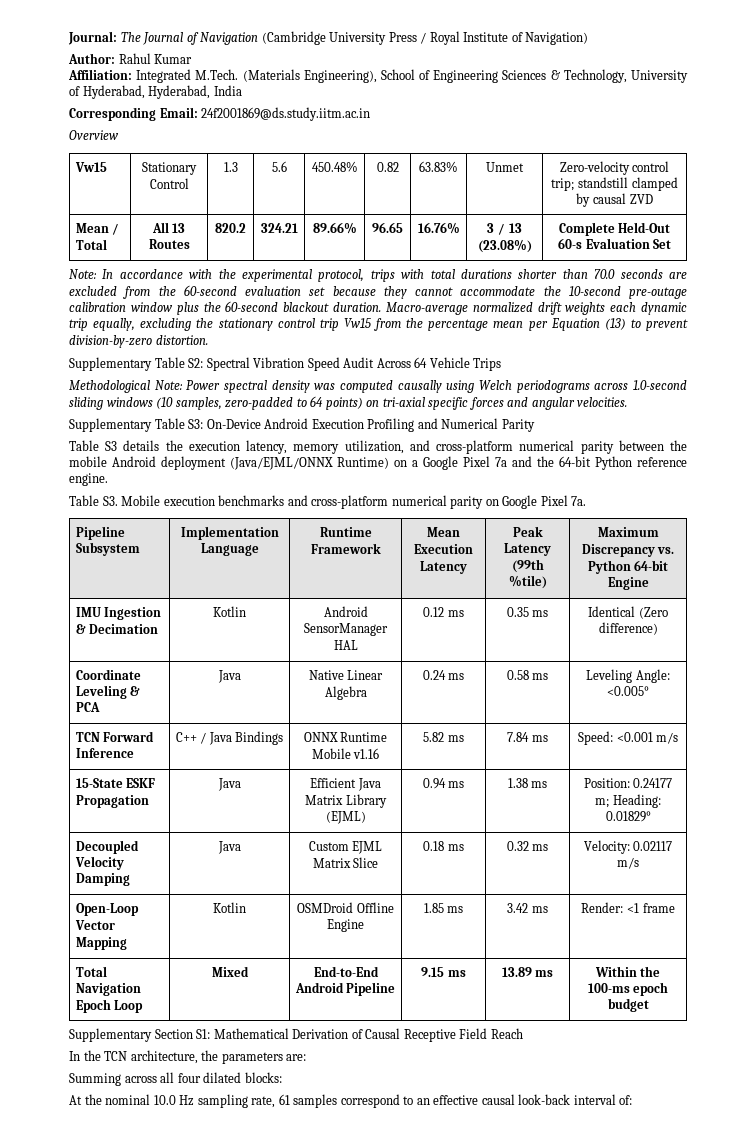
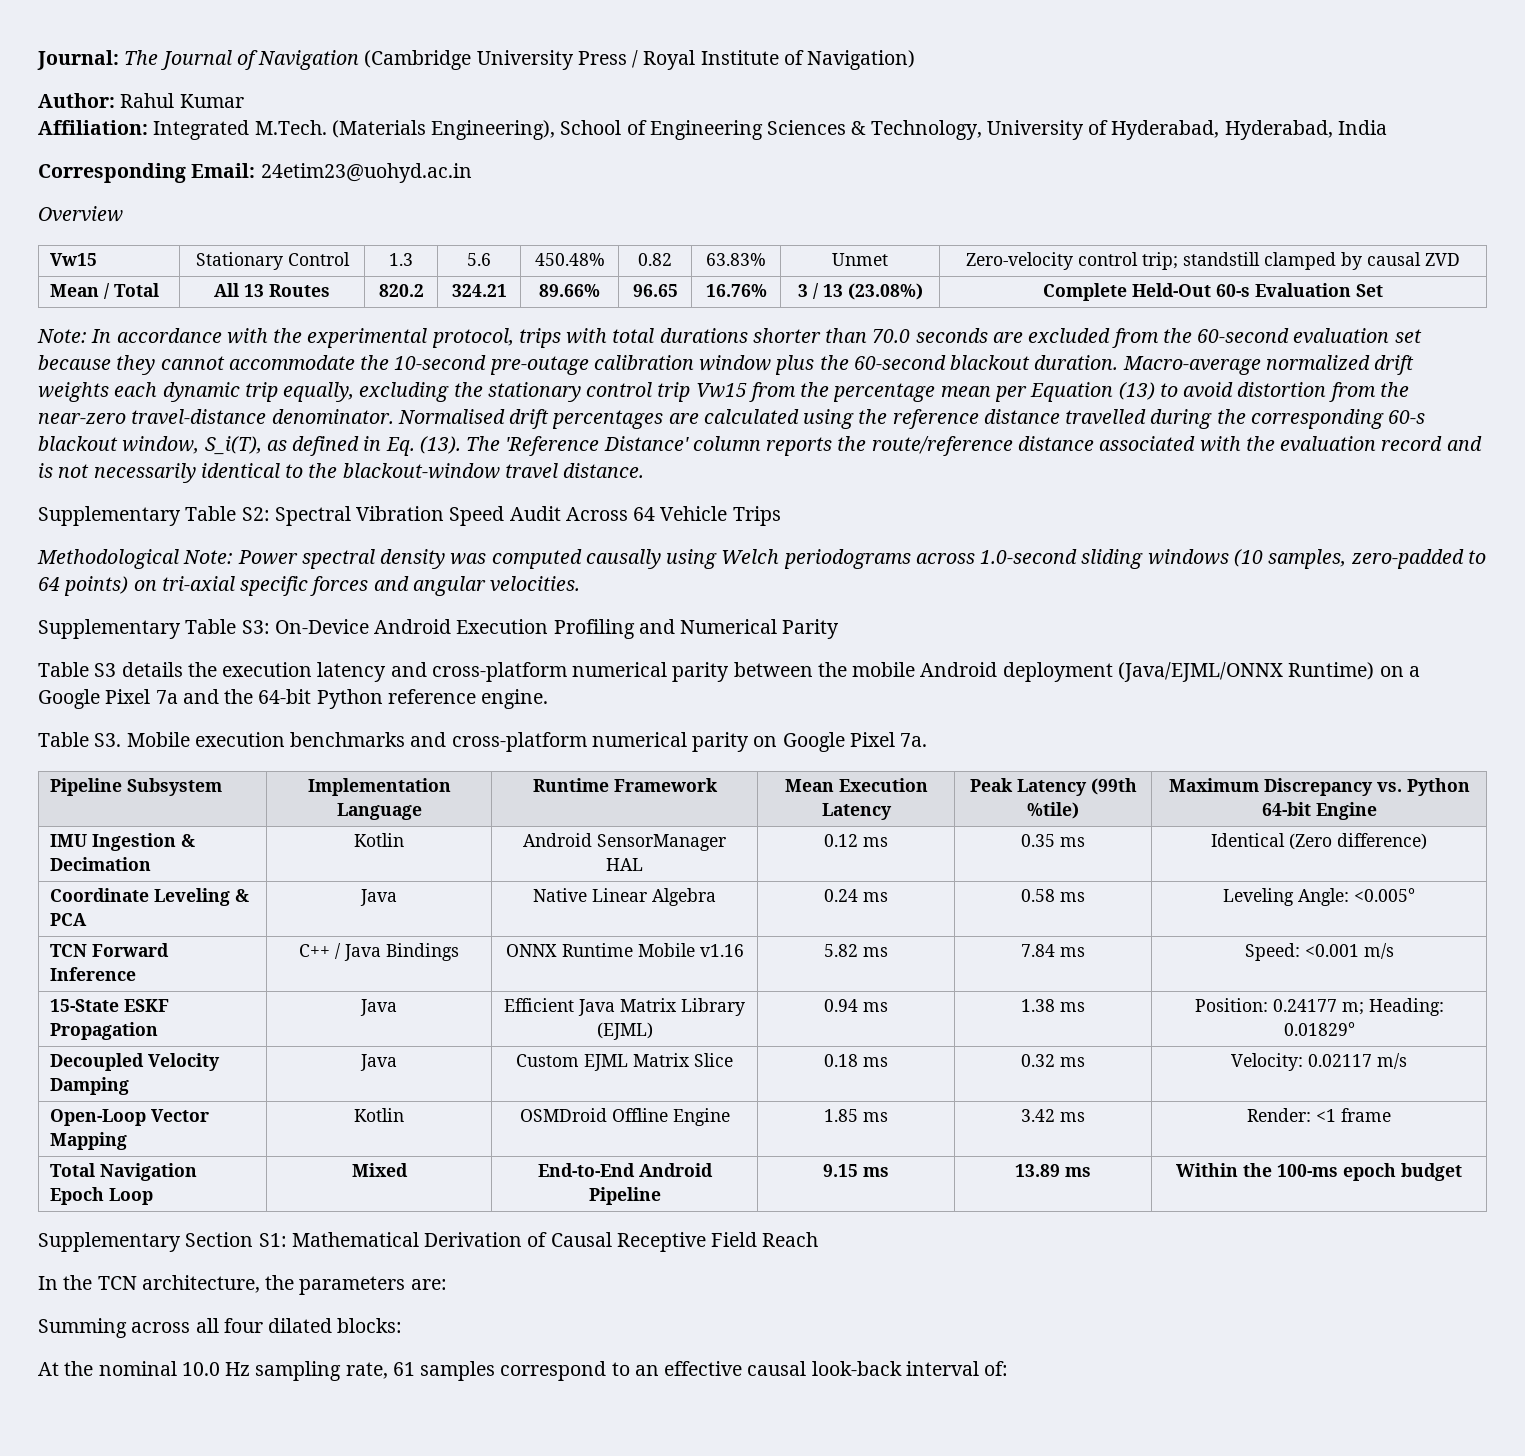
- Corresponding Email: 24f2001869@ds.study.iitm.ac.in
+ Corresponding Email: 24etim23@uohyd.ac.in
- Macro-average normalized drift weights each dynamic trip equally, excluding the stationary control trip Vw15 from the percentage mean per Equation (13) to prevent division-by-zero distortion.
+ Macro-average normalized drift weights each dynamic trip equally, excluding the stationary control trip Vw15 from the percentage mean per Equation (13) to avoid distortion from the near-zero travel-distance denominator. Normalised drift percentages are calculated using the reference distance travelled during the corresponding 60-s blackout window, S_i(T), as defined in Eq. (13). The 'Reference Distance' column reports the route/reference distance associated with the evaluation record and is not necessarily identical to the blackout-window travel distance.
- Table S3 details the execution latency, memory utilization, and cross-platform numerical parity between the mobile Android deployment (Java/EJML/ONNX Runtime) on a Google Pixel 7a and the 64-bit Python reference engine.
+ Table S3 details the execution latency and cross-platform numerical parity between the mobile Android deployment (Java/EJML/ONNX Runtime) on a Google Pixel 7a and the 64-bit Python reference engine.

